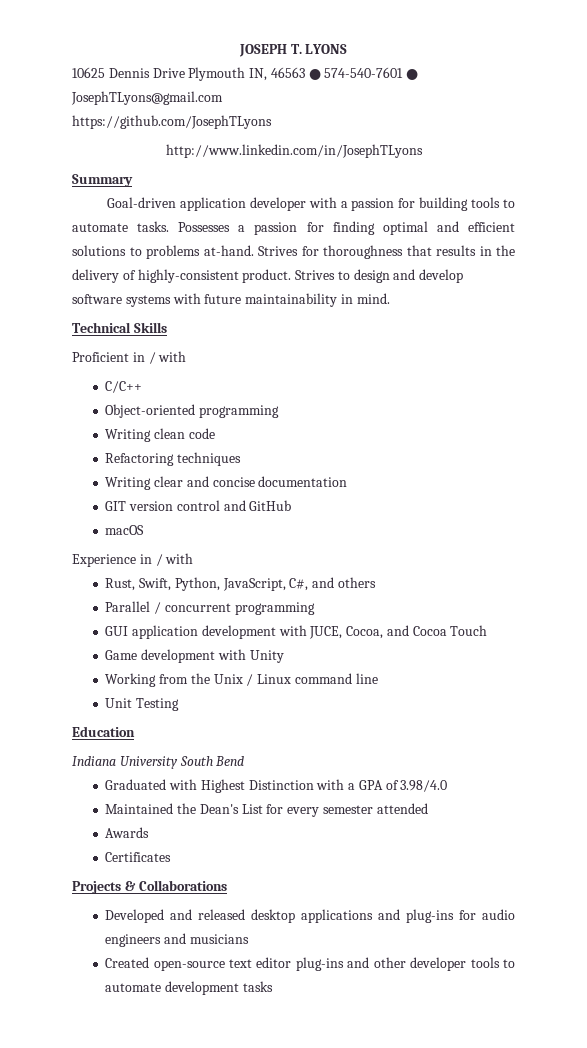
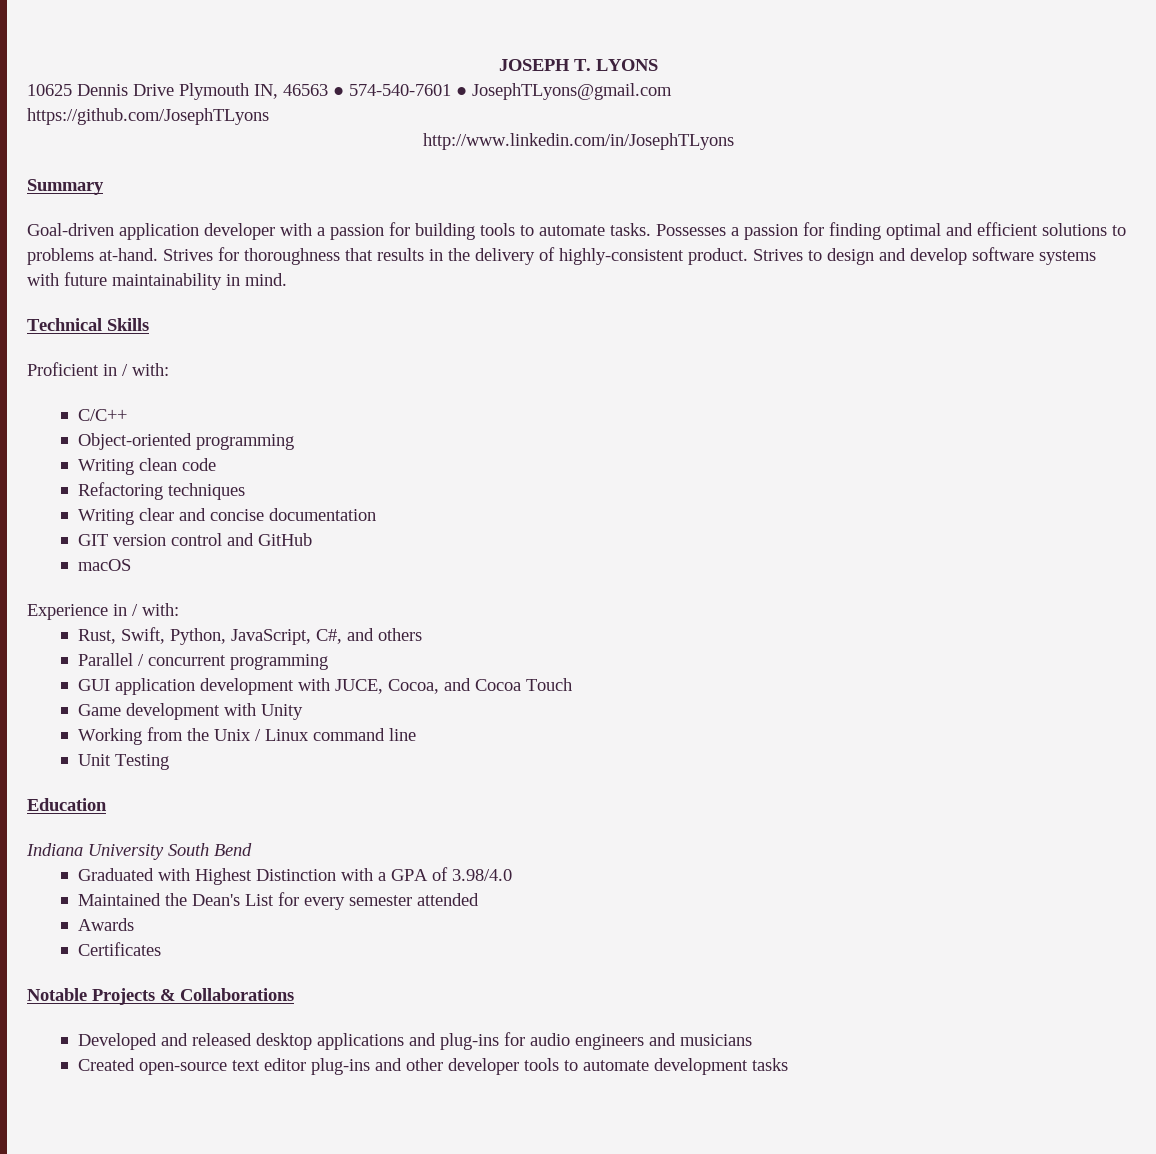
- Proficient in / with
+ Proficient in / with:
- Experience in / with
+ Experience in / with:
- Projects & Collaborations
+ Notable Projects & Collaborations

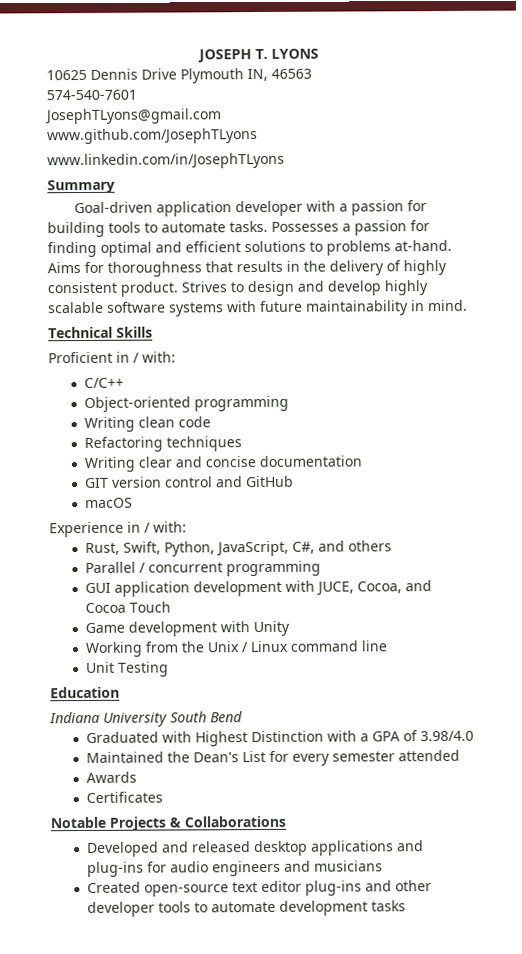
- 10625 Dennis Drive Plymouth IN, 46563 ● 574-540-7601 ● JosephTLyons@gmail.com
+ 10625 Dennis Drive Plymouth IN, 46563
+ 574-540-7601
+ JosephTLyons@gmail.com
- https://github.com/JosephTLyons
- http://www.linkedin.com/in/JosephTLyons
+ www.github.com/JosephTLyons
+ www.linkedin.com/in/JosephTLyons
- Strives for thoroughness that results in the delivery of highly-consistent product.
+ Aims for thoroughness that results in the delivery of highly consistent product.
- Strives to design and develop software systems with future maintainability in mind.
+ Strives to design and develop highly scalable software systems with future maintainability in mind.

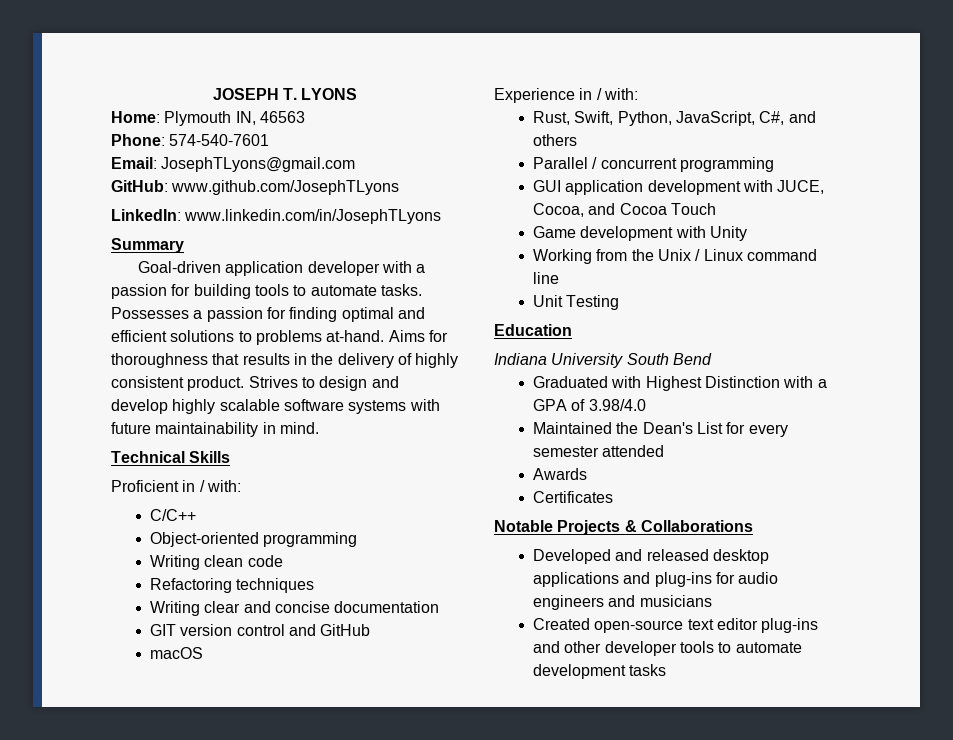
- 10625 Dennis Drive Plymouth IN, 46563
+ Home: Plymouth IN, 46563
- 574-540-7601
+ Phone: 574-540-7601
- JosephTLyons@gmail.com
+ Email: JosephTLyons@gmail.com
- www.github.com/JosephTLyons
+ GitHub: www.github.com/JosephTLyons
- www.linkedin.com/in/JosephTLyons
+ LinkedIn: www.linkedin.com/in/JosephTLyons

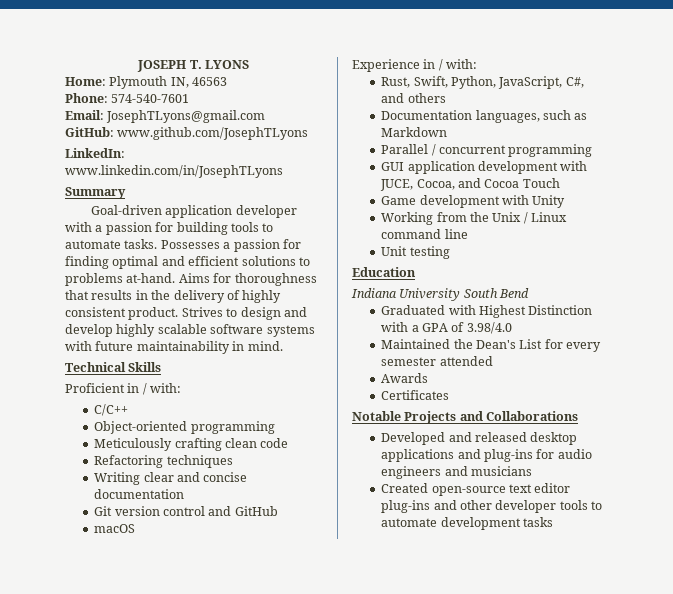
- Writing clean code
+ Meticulously crafting clean code
- GIT version control and GitHub
+ Git version control and GitHub
+ Documentation languages, such as Markdown
- Unit Testing
+ Unit testing
- Notable Projects & Collaborations
+ Notable Projects and Collaborations

